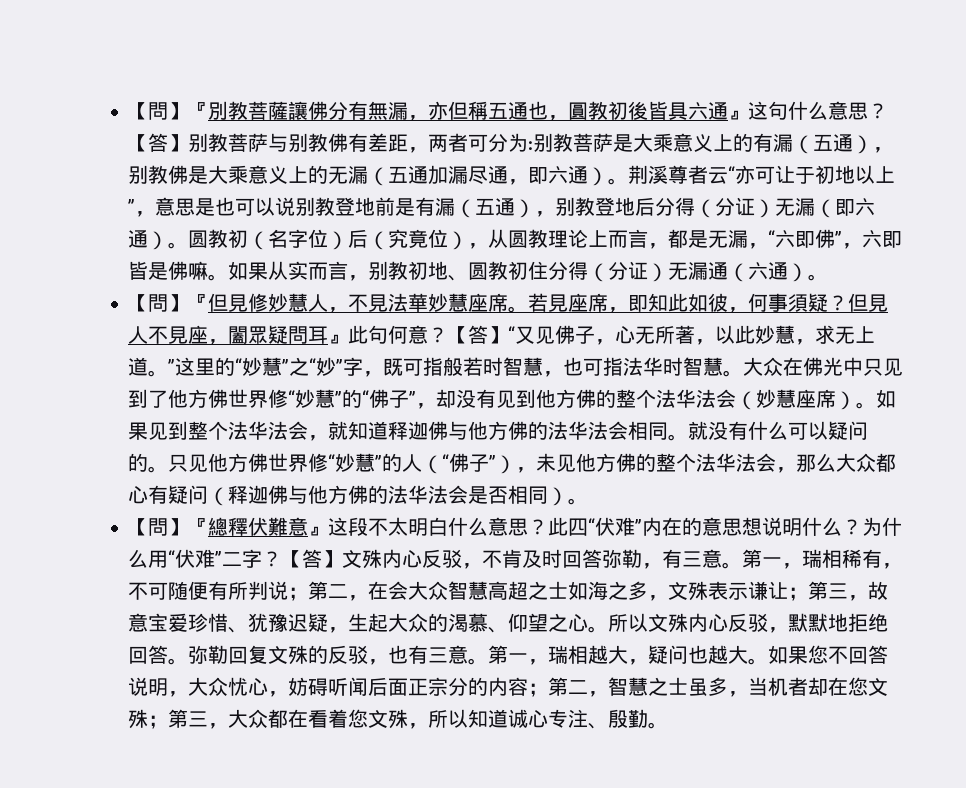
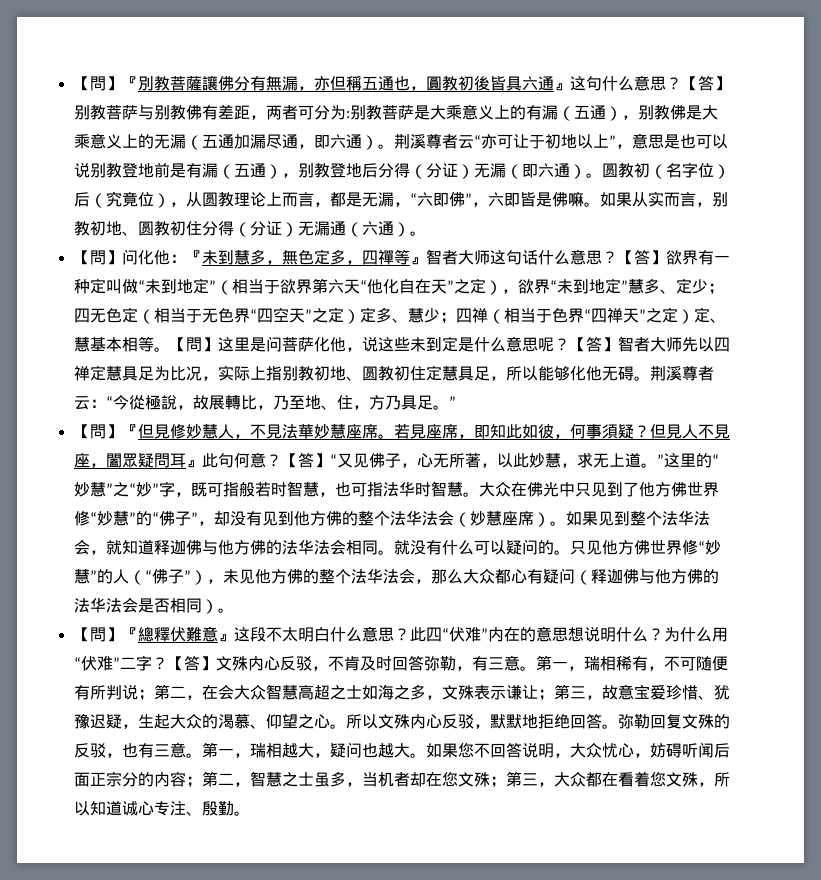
+ 【問】问化他：『未到慧多，無色定多，四禪等』智者大师这句话什么意思？【答】欲界有一种定叫做“未到地定”（相当于欲界第六天“他化自在天”之定），欲界“未到地定”慧多、定少；四无色定（相当于无色界“四空天”之定）定多、慧少；四禅（相当于色界“四禅天”之定）定、慧基本相等。【問】这里是问菩萨化他，说这些未到定是什么意思呢？【答】智者大师先以四禅定慧具足为比况，实际上指别教初地、圆教初住定慧具足，所以能够化他无碍。荆溪尊者云：“今從極說，故展轉比，乃至地、住，方乃具足。”

